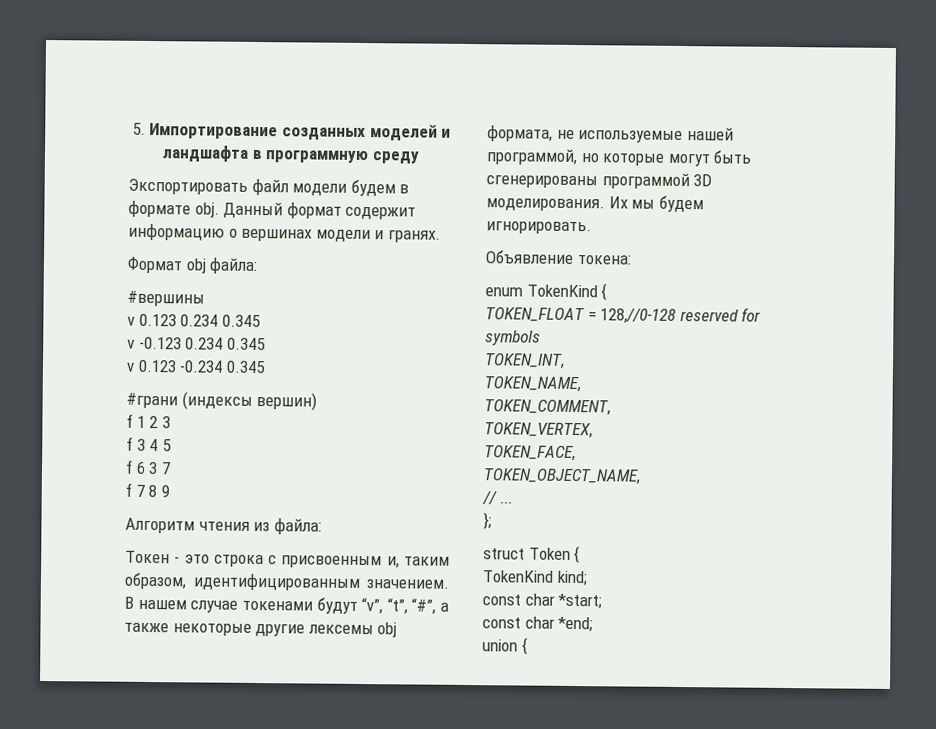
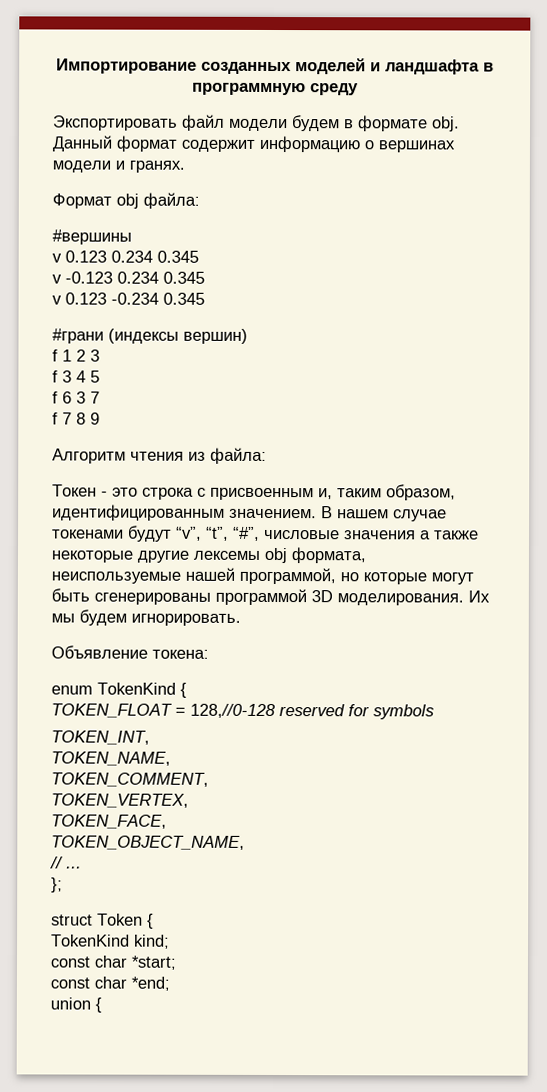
- 5. Импортирование созданных моделей и ландшафта в программную среду
+ Импортирование созданных моделей и ландшафта в программную среду
- В нашем случае токенами будут “v”, “t”, “#”, а также некоторые другие лексемы obj формата, не используемые нашей программой, но которые могут быть сгенерированы программой 3D моделирования.
+ В нашем случае токенами будут “v”, “t”, “#”, числовые значения а также некоторые другие лексемы obj формата, неиспользуемые нашей программой, но которые могут быть сгенерированы программой 3D моделирования.

